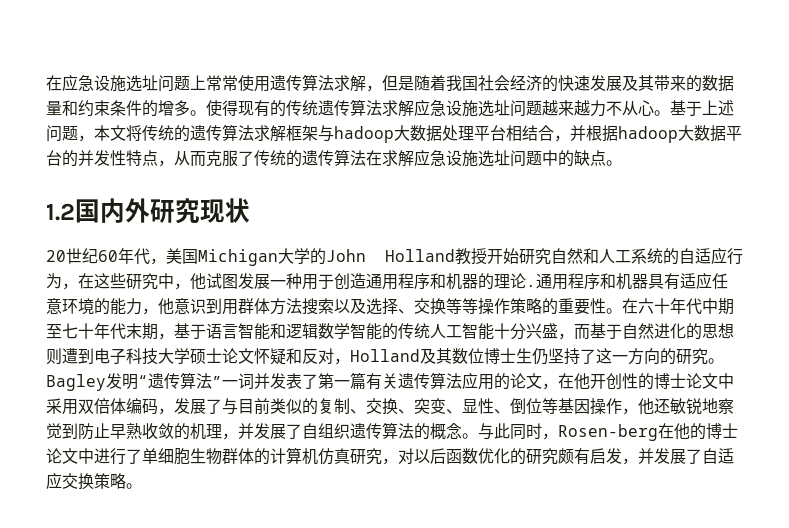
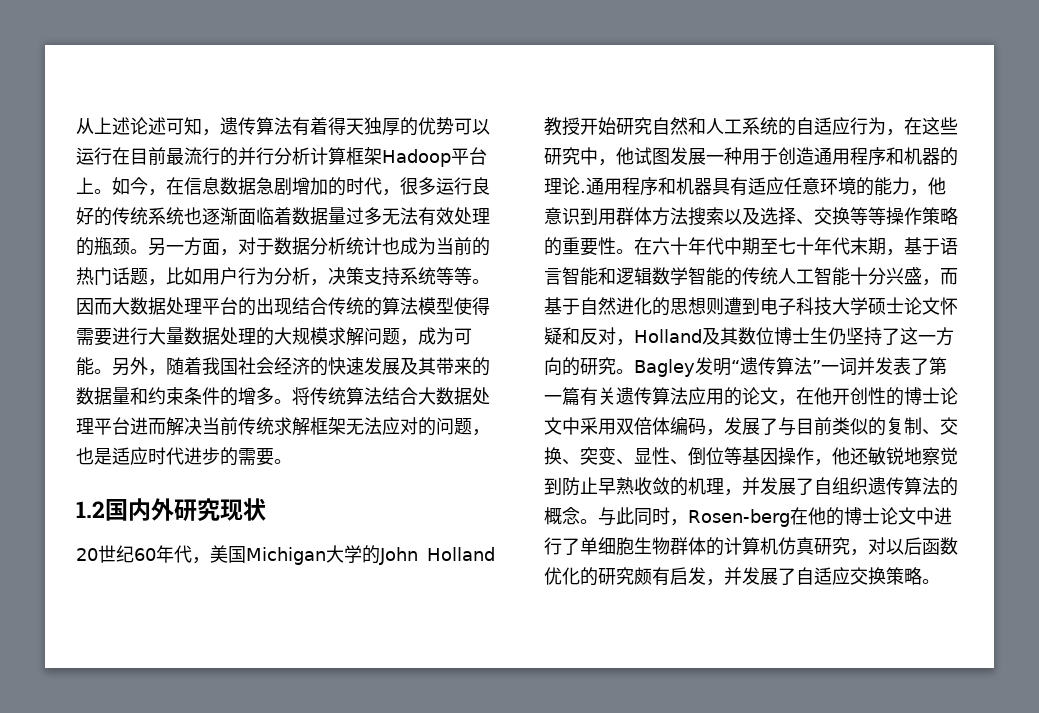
- 在应急设施选址问题上常常使用遗传算法求解，但是随着我国社会经济的快速发展及其带来的数据量和约束条件的增多。
+ 从上述论述可知，遗传算法有着得天独厚的优势可以运行在目前最流行的并行分析计算框架Hadoop平台上。如今，在信息数据急剧增加的时代，很多运行良好的传统系统也逐渐面临着数据量过多无法有效处理的瓶颈。另一方面，对于数据分析统计也成为当前的热门话题，比如用户行为分析，决策支持系统等等。因而大数据处理平台的出现结合传统的算法模型使得需要进行大量数据处理的大规模求解问题，成为可能。另外，随着我国社会经济的快速发展及其带来的数据量和约束条件的增多。
- 使得现有的传统遗传算法求解应急设施选址问题越来越力不从心。基于上述问题，本文将传统的遗传算法求解框架与hadoop大数据处理平台相结合，并根据hadoop大数据平台的并发性特点，从而克服了传统的遗传算法在求解应急设施选址问题中的缺点。
+ 将传统算法结合大数据处理平台进而解决当前传统求解框架无法应对的问题，也是适应时代进步的需要。

